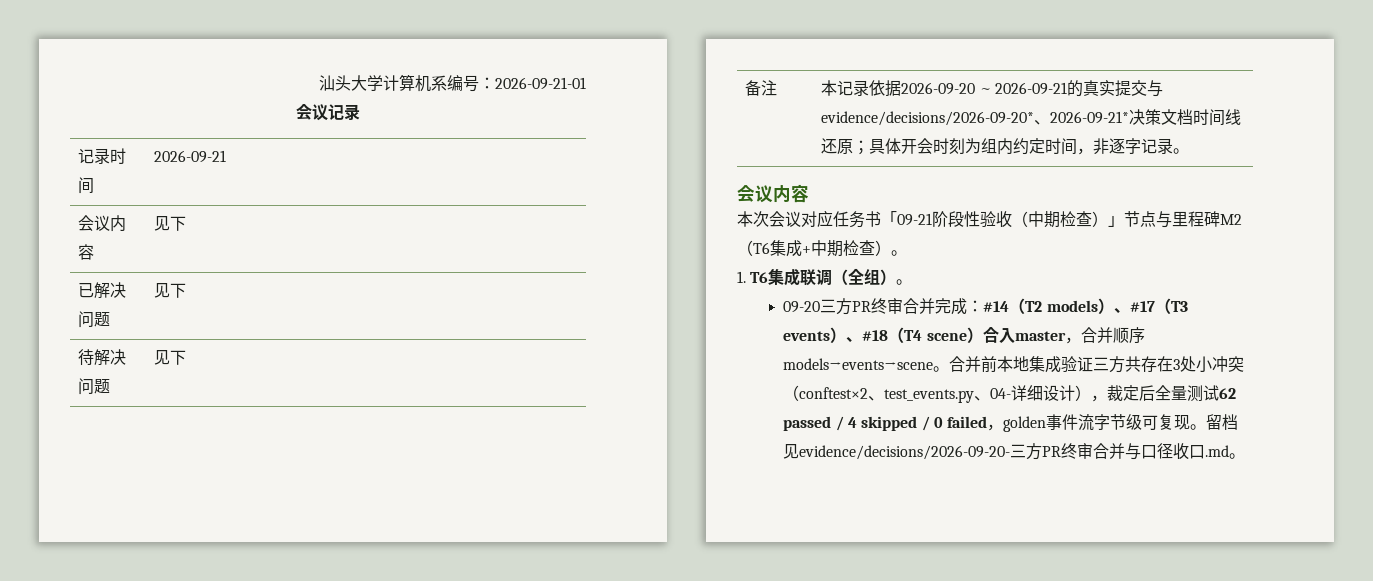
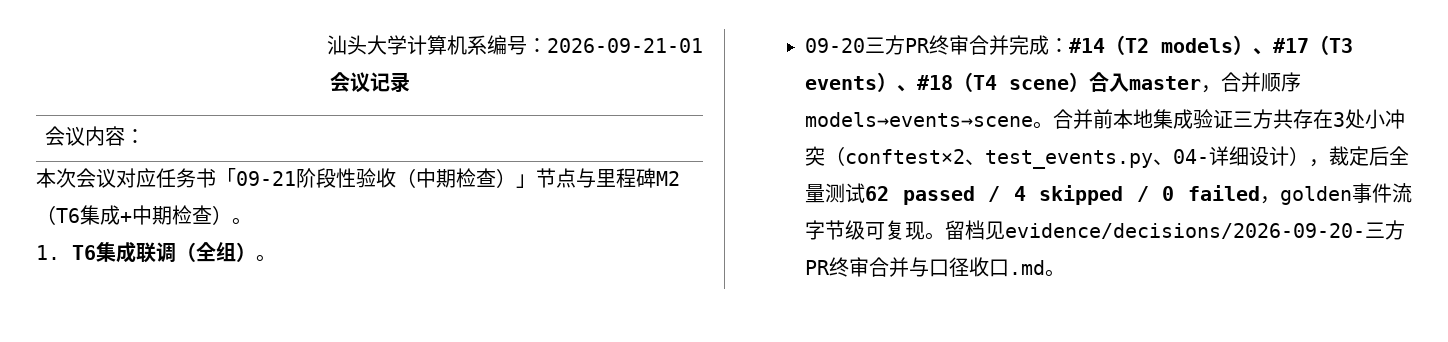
- 记录时间 | 2026-09-21
- 会议内容 | 见下
- 已解决问题 | 见下
- 待解决问题 | 见下
- 备注 | 本记录依据2026-09-20 ~ 2026-09-21的真实提交与evidence/decisions/2026-09-20*、2026-09-21*决策文档时间线还原；具体开会时刻为组内约定时间，非逐字记录。
- 会议内容
+ 会议内容：

